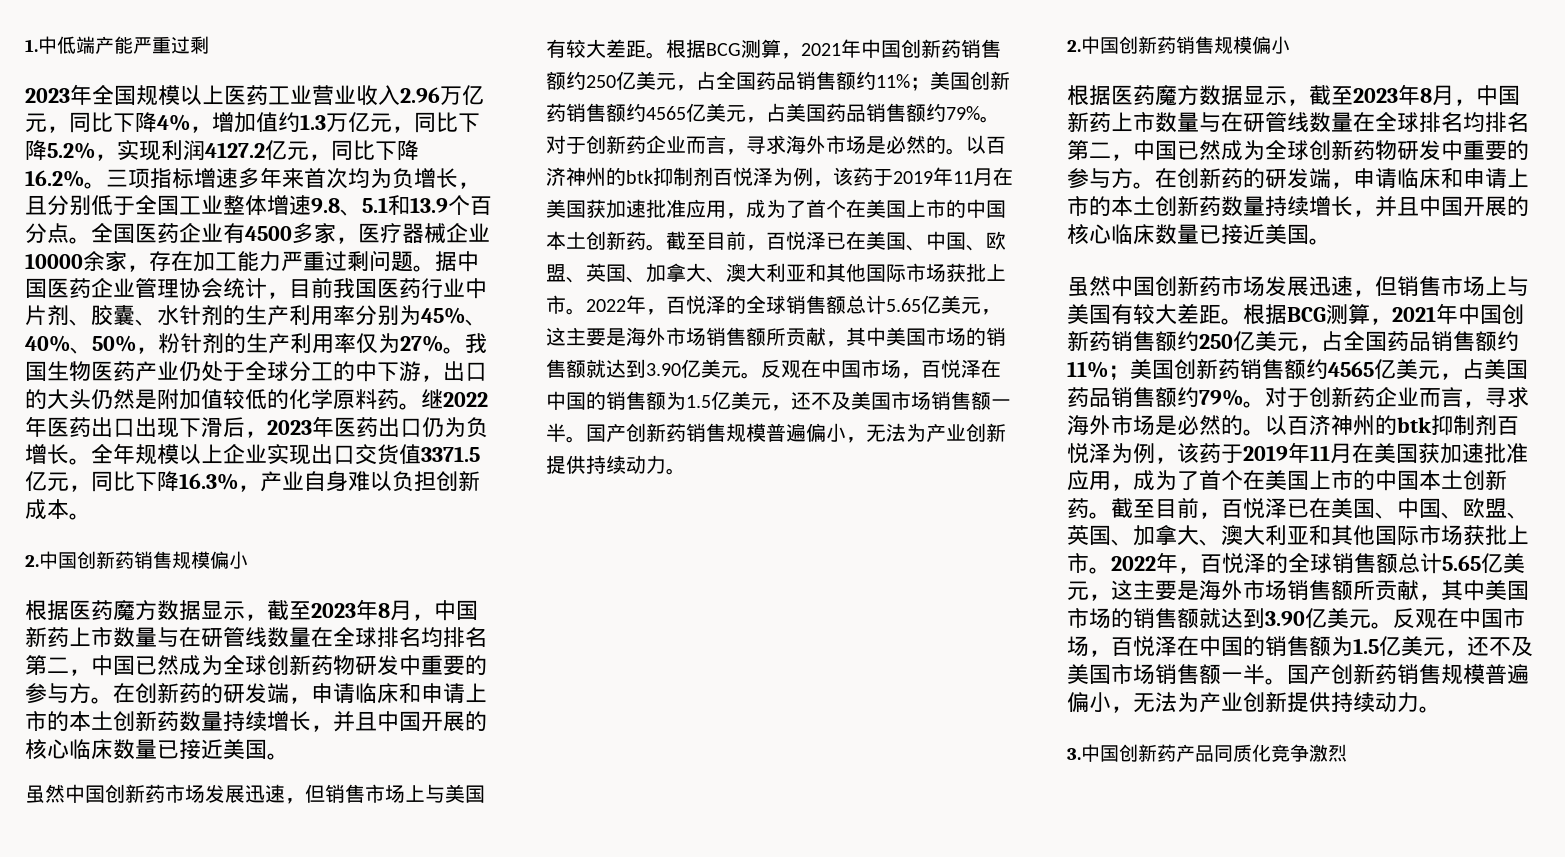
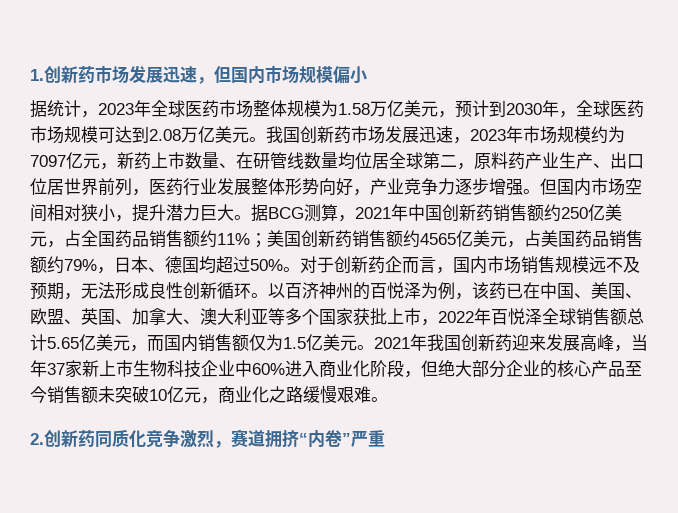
- 1.中低端产能严重过剩
- 2023年全国规模以上医药工业营业收入2.96万亿元，同比下降4%，增加值约1.3万亿元，同比下降5.2%，实现利润4127.2亿元，同比下降16.2%。三项指标增速多年来首次均为负增长，且分别低于全国工业整体增速9.8、5.1和13.9个百分点。全国医药企业有4500多家，医疗器械企业10000余家，存在加工能力严重过剩问题。据中国医药企业管理协会统计，目前我国医药行业中片剂、胶囊、水针剂的生产利用率分别为45%、40%、50%，粉针剂的生产利用率仅为27%。我国生物医药产业仍处于全球分工的中下游，出口的大头仍然是附加值较低的化学原料药。继2022年医药出口出现下滑后，2023年医药出口仍为负增长。全年规模以上企业实现出口交货值3371.5亿元，同比下降16.3%，产业自身难以负担创新成本。
- 2.中国创新药销售规模偏小
- 根据医药魔方数据显示，截至2023年8月，中国新药上市数量与在研管线数量在全球排名均排名第二，中国已然成为全球创新药物研发中重要的参与方。在创新药的研发端，申请临床和申请上市的本土创新药数量持续增长，并且中国开展的核心临床数量已接近美国。
- 虽然中国创新药市场发展迅速，但销售市场上与美国有较大差距。根据BCG测算，2021年中国创新药销售额约250亿美元，占全国药品销售额约11%；美国创新药销售额约4565亿美元，占美国药品销售额约79%。对于创新药企业而言，寻求海外市场是必然的。以百济神州的btk抑制剂百悦泽为例，该药于2019年11月在美国获加速批准应用，成为了首个在美国上市的中国本土创新药。截至目前，百悦泽已在美国、中国、欧盟、英国、加拿大、澳大利亚和其他国际市场获批上市。2022年，百悦泽的全球销售额总计5.65亿美元，这主要是海外市场销售额所贡献，其中美国市场的销售额就达到3.90亿美元。反观在中国市场，百悦泽在中国的销售额为1.5亿美元，还不及美国市场销售额一半。国产创新药销售规模普遍偏小，无法为产业创新提供持续动力。
- 2.中国创新药销售规模偏小
- 根据医药魔方数据显示，截至2023年8月，中国新药上市数量与在研管线数量在全球排名均排名第二，中国已然成为全球创新药物研发中重要的参与方。在创新药的研发端，申请临床和申请上市的本土创新药数量持续增长，并且中国开展的核心临床数量已接近美国。
- 虽然中国创新药市场发展迅速，但销售市场上与美国有较大差距。根据BCG测算，2021年中国创新药销售额约250亿美元，占全国药品销售额约11%；美国创新药销售额约4565亿美元，占美国药品销售额约79%。对于创新药企业而言，寻求海外市场是必然的。以百济神州的btk抑制剂百悦泽为例，该药于2019年11月在美国获加速批准应用，成为了首个在美国上市的中国本土创新药。截至目前，百悦泽已在美国、中国、欧盟、英国、加拿大、澳大利亚和其他国际市场获批上市。2022年，百悦泽的全球销售额总计5.65亿美元，这主要是海外市场销售额所贡献，其中美国市场的销售额就达到3.90亿美元。反观在中国市场，百悦泽在中国的销售额为1.5亿美元，还不及美国市场销售额一半。国产创新药销售规模普遍偏小，无法为产业创新提供持续动力。
- 3.中国创新药产品同质化竞争激烈
+ 1.创新药市场发展迅速，但国内市场规模偏小
+ 据统计，2023年全球医药市场整体规模为1.58万亿美元，预计到2030年，全球医药市场规模可达到2.08万亿美元。我国创新药市场发展迅速，2023年市场规模约为7097亿元，新药上市数量、在研管线数量均位居全球第二，原料药产业生产、出口位居世界前列，医药行业发展整体形势向好，产业竞争力逐步增强。但国内市场空间相对狭小，提升潜力巨大。据BCG测算，2021年中国创新药销售额约250亿美元，占全国药品销售额约11%；美国创新药销售额约4565亿美元，占美国药品销售额约79%，日本、德国均超过50%。对于创新药企而言，国内市场销售规模远不及预期，无法形成良性创新循环。以百济神州的百悦泽为例，该药已在中国、美国、欧盟、英国、加拿大、澳大利亚等多个国家获批上市，2022年百悦泽全球销售额总计5.65亿美元，而国内销售额仅为1.5亿美元。2021年我国创新药迎来发展高峰，当年37家新上市生物科技企业中60%进入商业化阶段，但绝大部分企业的核心产品至今销售额未突破10亿元，商业化之路缓慢艰难。
+ 2.创新药同质化竞争激烈，赛道拥挤“内卷”严重

